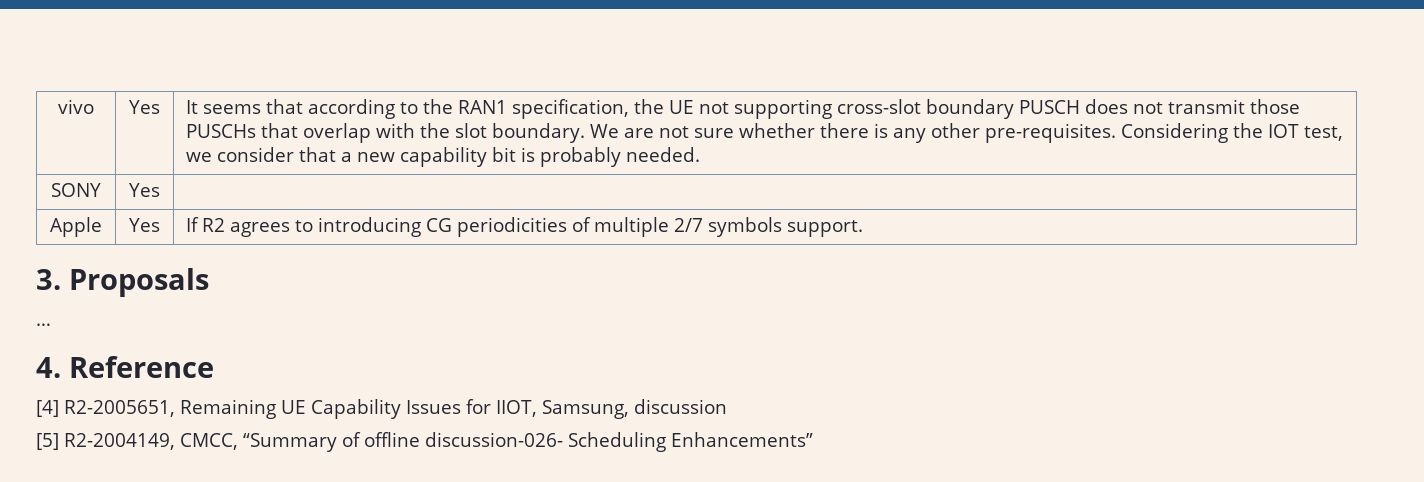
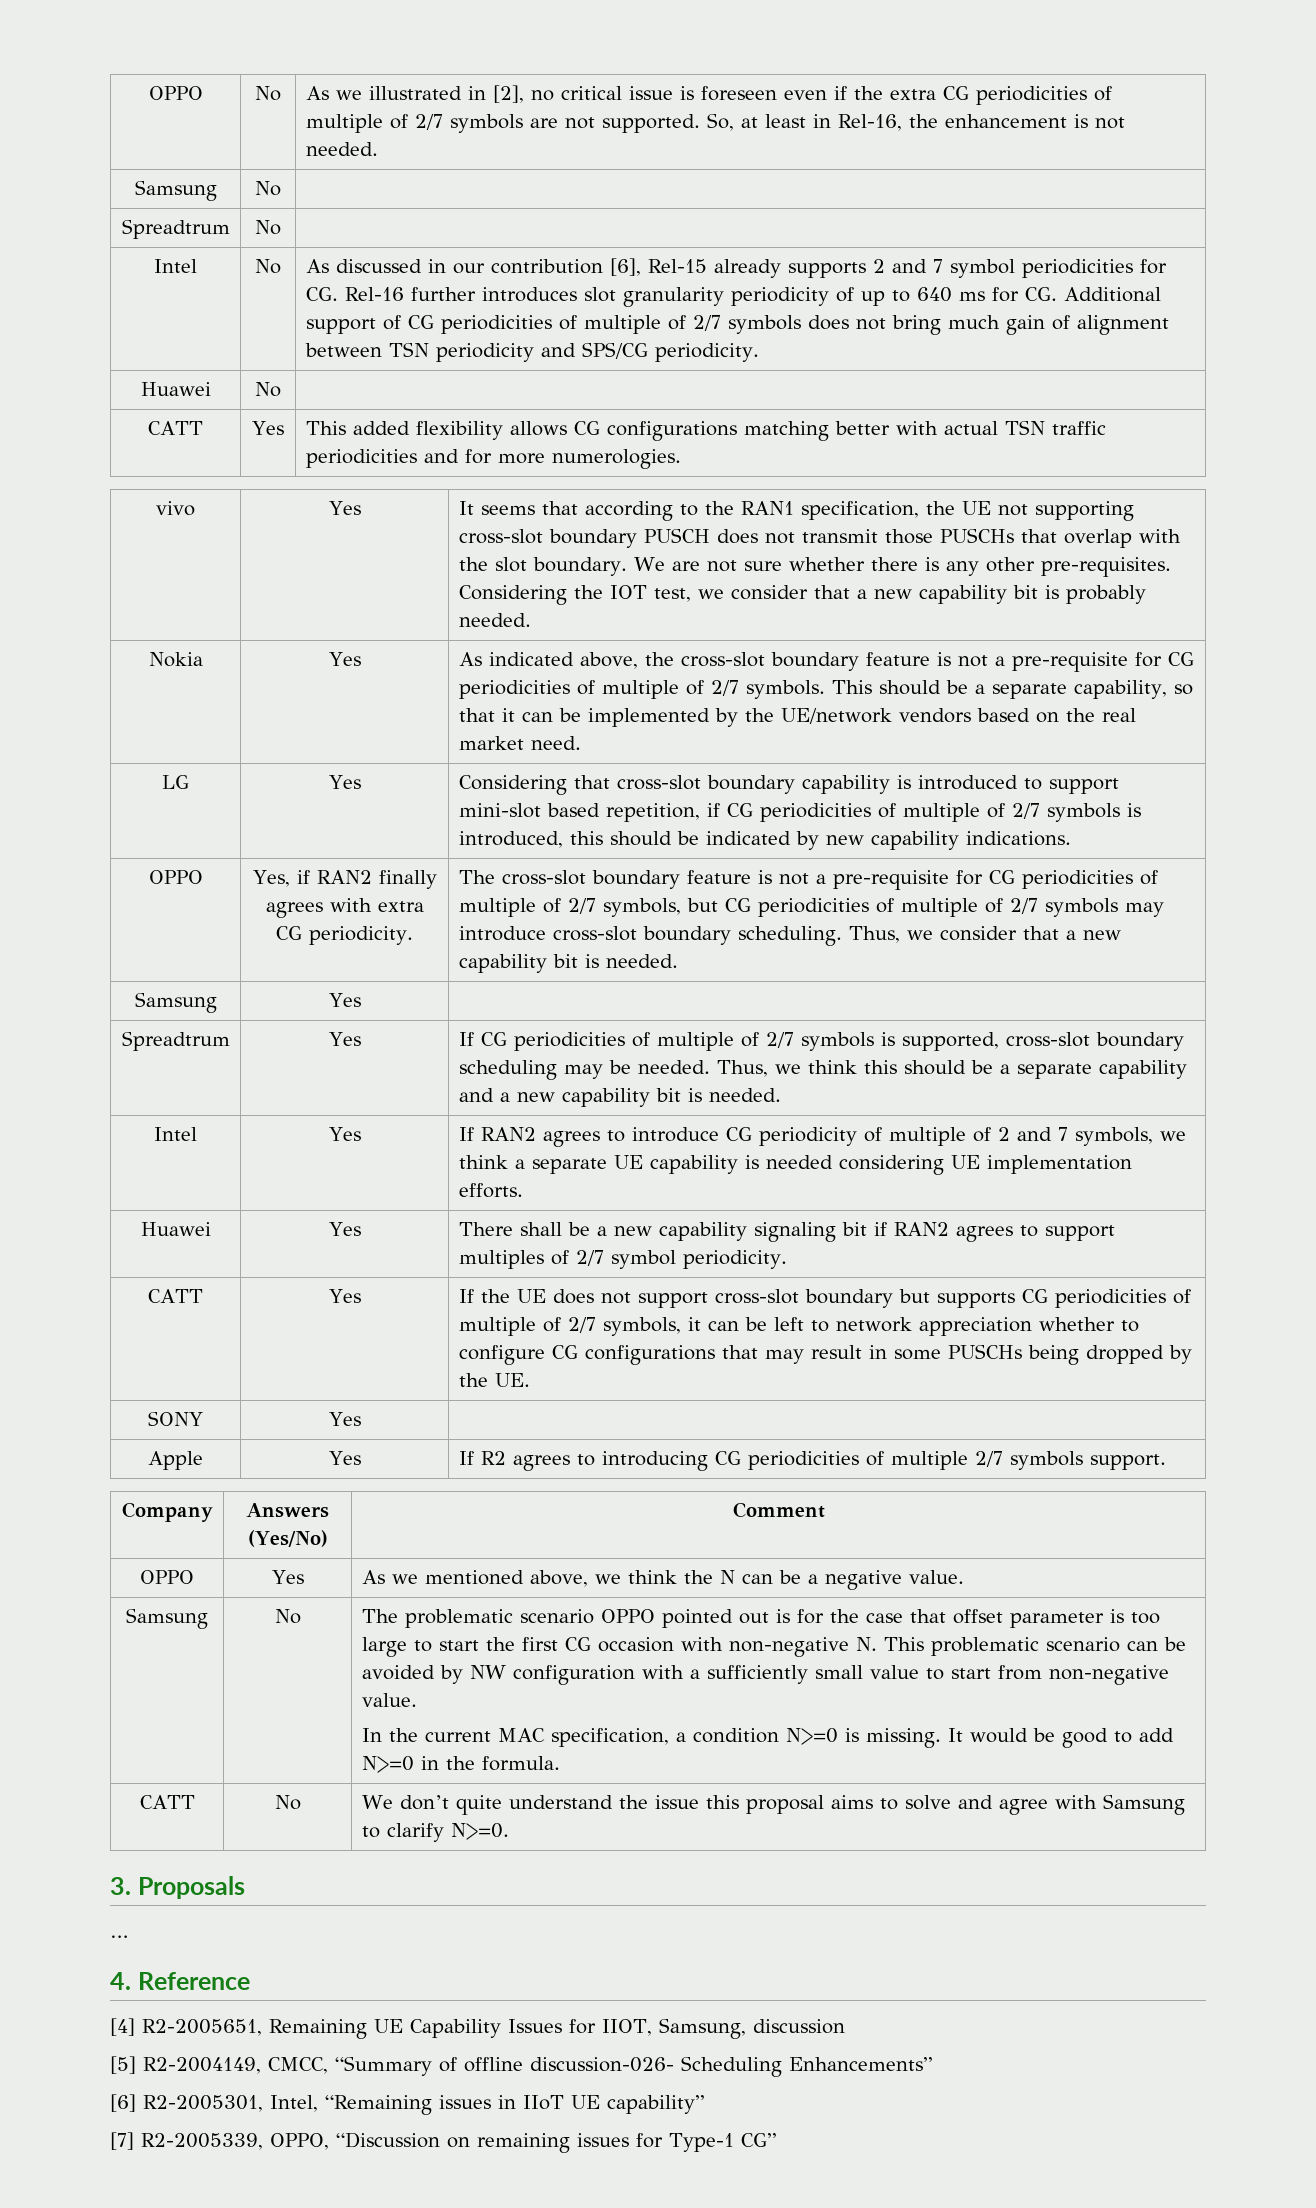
+ OPPO | No | As we illustrated in [2], no critical issue is foreseen even if the extra CG periodicities of multiple of 2/7 symbols are not supported. So, at least in Rel-16, the enhancement is not needed.
+ Samsung | No |
+ Spreadtrum | No |
+ Intel | No | As discussed in our contribution [6], Rel-15 already supports 2 and 7 symbol periodicities for CG. Rel-16 further introduces slot granularity periodicity of up to 640 ms for CG. Additional support of CG periodicities of multiple of 2/7 symbols does not bring much gain of alignment between TSN periodicity and SPS/CG periodicity.
+ Huawei | No |
+ CATT | Yes | This added flexibility allows CG configurations matching better with actual TSN traffic periodicities and for more numerologies.
+ Nokia | Yes | As indicated above, the cross-slot boundary feature is not a pre-requisite for CG periodicities of multiple of 2/7 symbols. This should be a separate capability, so that it can be implemented by the UE/network vendors based on the real market need.
+ LG | Yes | Considering that cross-slot boundary capability is introduced to support mini-slot based repetition, if CG periodicities of multiple of 2/7 symbols is introduced, this should be indicated by new capability indications.
+ OPPO | Yes, if RAN2 finally agrees with extra CG periodicity. | The cross-slot boundary feature is not a pre-requisite for CG periodicities of multiple of 2/7 symbols, but CG periodicities of multiple of 2/7 symbols may introduce cross-slot boundary scheduling. Thus, we consider that a new capability bit is needed.
+ Samsung | Yes |
+ Spreadtrum | Yes | If CG periodicities of multiple of 2/7 symbols is supported, cross-slot boundary scheduling may be needed. Thus, we think this should be a separate capability and a new capability bit is needed.
+ Intel | Yes | If RAN2 agrees to introduce CG periodicity of multiple of 2 and 7 symbols, we think a separate UE capability is needed considering UE implementation efforts.
+ Huawei | Yes | There shall be a new capability signaling bit if RAN2 agrees to support multiples of 2/7 symbol periodicity.
+ CATT | Yes | If the UE does not support cross-slot boundary but supports CG periodicities of multiple of 2/7 symbols, it can be left to network appreciation whether to configure CG configurations that may result in some PUSCHs being dropped by the UE.
+ Company | Answers (Yes/No) | Comment
+ OPPO | Yes | As we mentioned above, we think the N can be a negative value.
+ Samsung | No | The problematic scenario OPPO pointed out is for the case that offset parameter is too large to start the first CG occasion with non-negative N. This problematic scenario can be avoided by NW configuration with a sufficiently small value to start from non-negative value.
+ In the current MAC specification, a condition N>=0 is missing. It would be good to add N>=0 in the formula.
+ CATT | No | We don’t quite understand the issue this proposal aims to solve and agree with Samsung to clarify N>=0.
+ [6] R2-2005301, Intel, “Remaining issues in IIoT UE capability”
+ [7] R2-2005339, OPPO, “Discussion on remaining issues for Type-1 CG”

